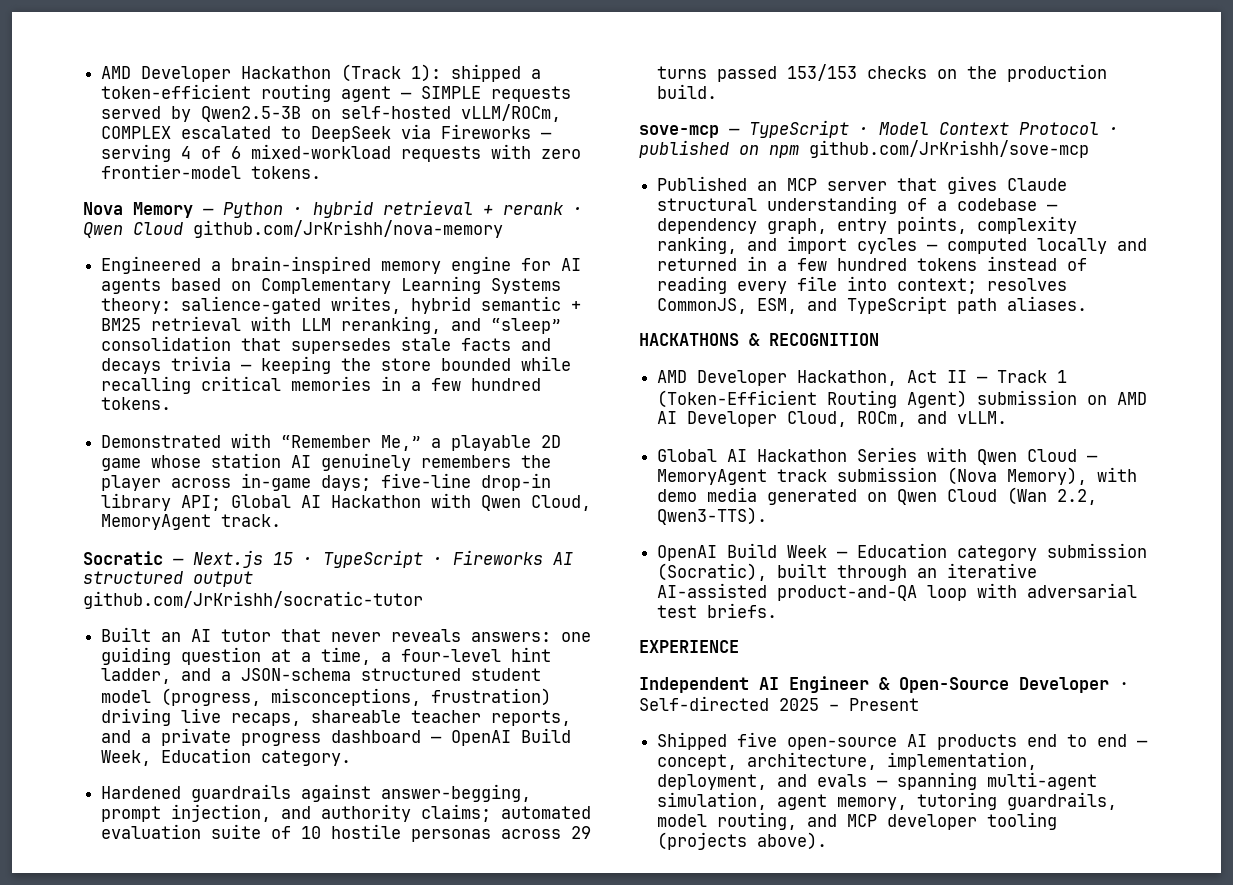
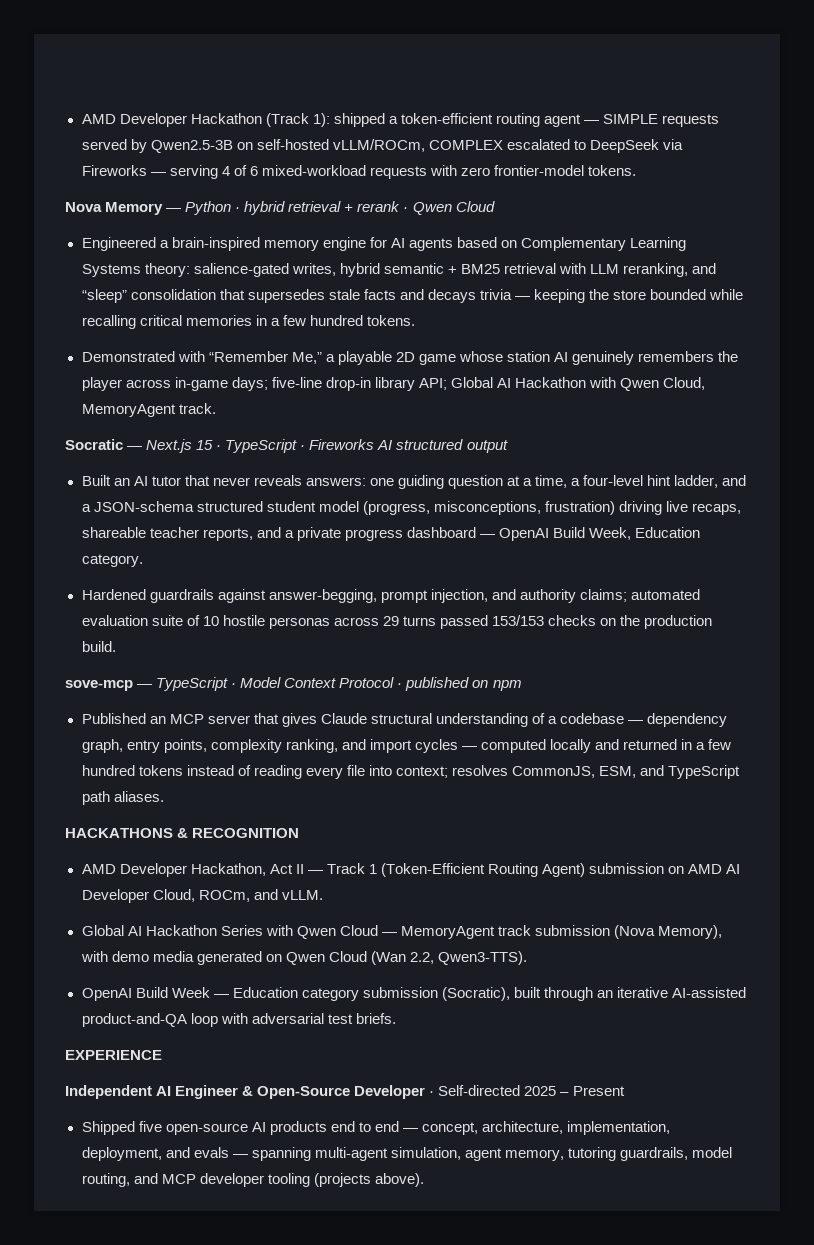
- Nova Memory — Python · hybrid retrieval + rerank · Qwen Cloud github.com/JrKrishh/nova-memory
+ Nova Memory — Python · hybrid retrieval + rerank · Qwen Cloud
- Socratic — Next.js 15 · TypeScript · Fireworks AI structured output github.com/JrKrishh/socratic-tutor
+ Socratic — Next.js 15 · TypeScript · Fireworks AI structured output
- sove-mcp — TypeScript · Model Context Protocol · published on npm github.com/JrKrishh/sove-mcp
+ sove-mcp — TypeScript · Model Context Protocol · published on npm

